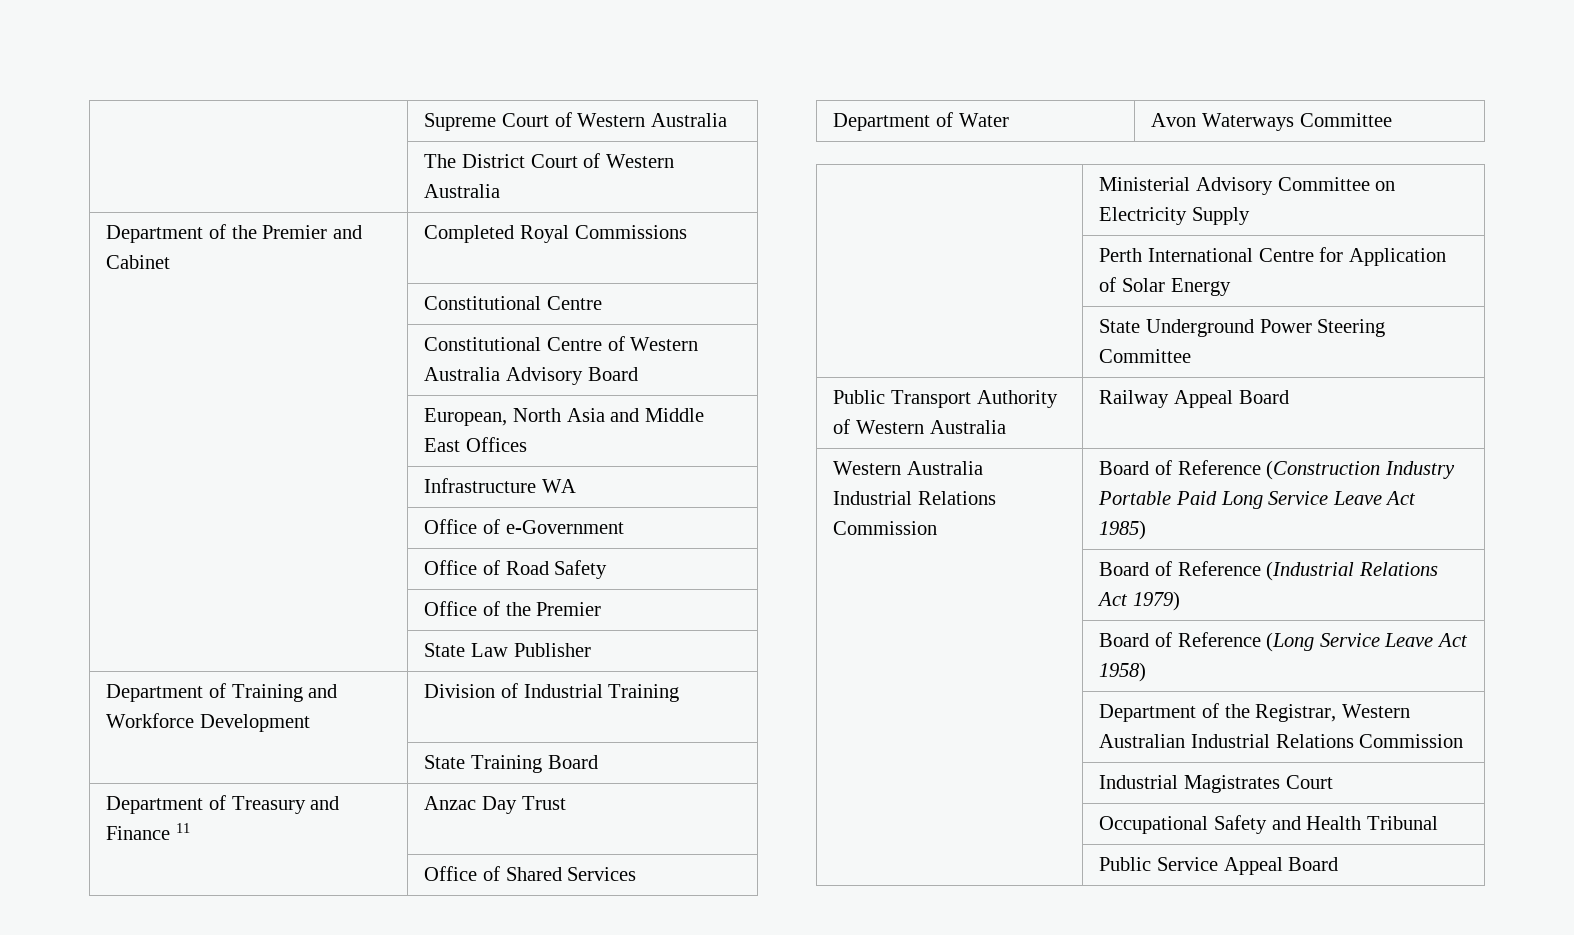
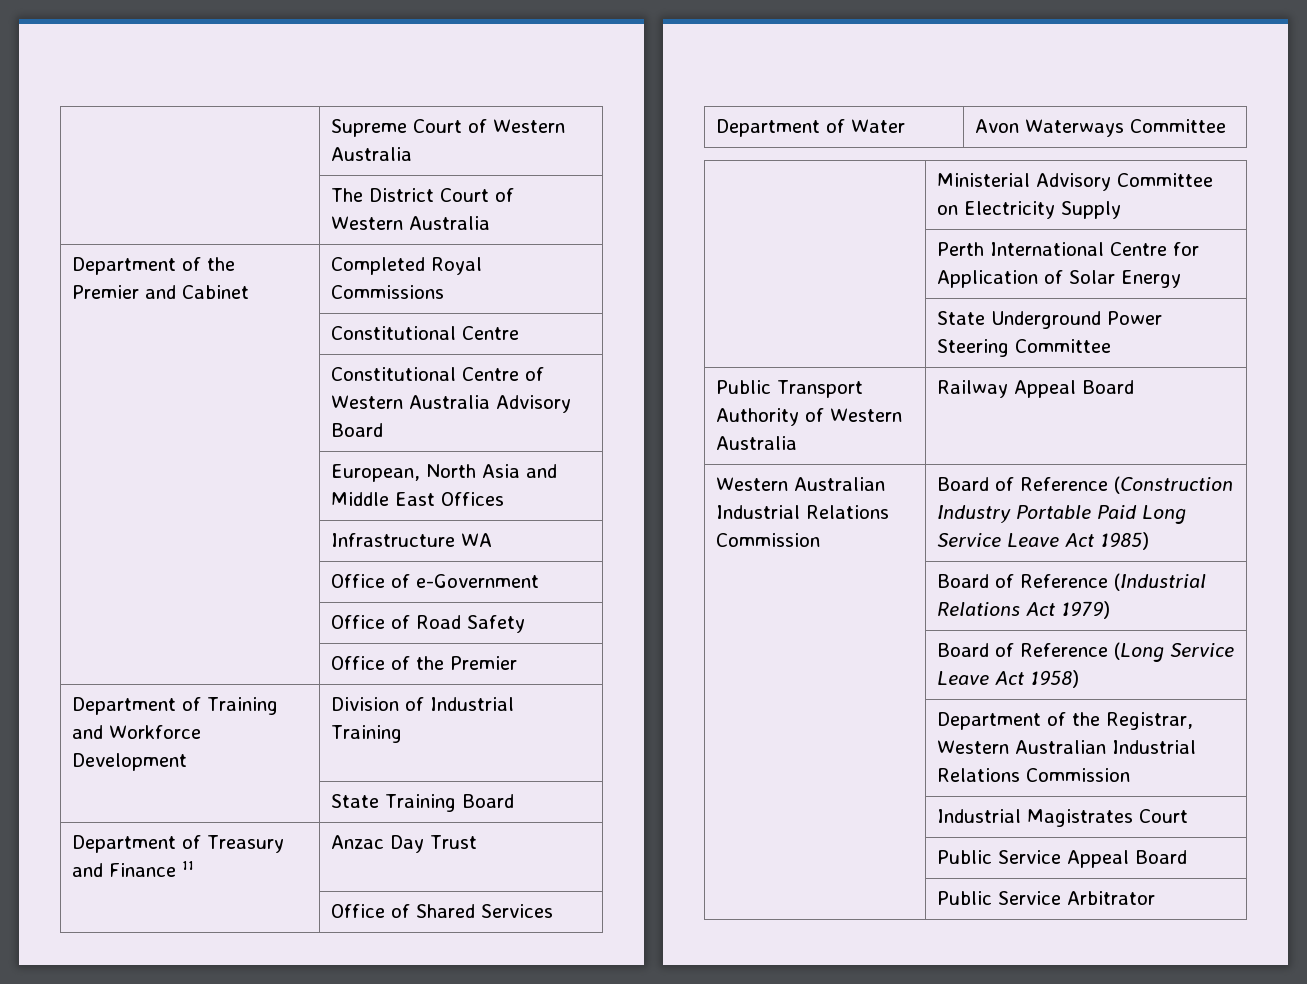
- | State Law Publisher
- Western Australia Industrial Relations Commission | Board of Reference (Construction Industry Portable Paid Long Service Leave Act 1985)
+ Western Australian Industrial Relations Commission | Board of Reference (Construction Industry Portable Paid Long Service Leave Act 1985)
- | Occupational Safety and Health Tribunal
  | Public Service Appeal Board
+ | Public Service Arbitrator

